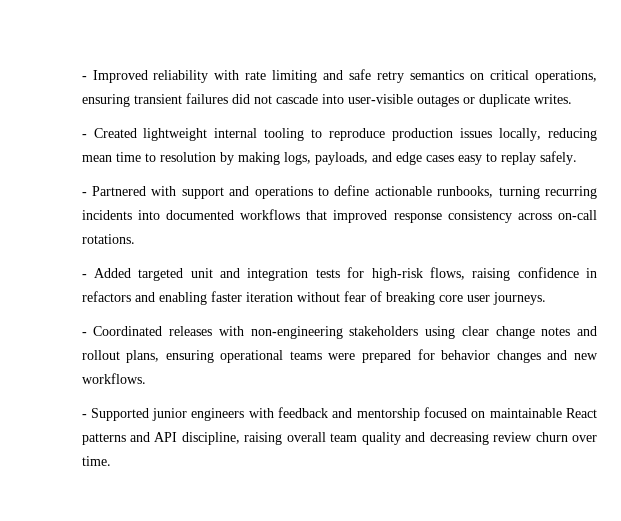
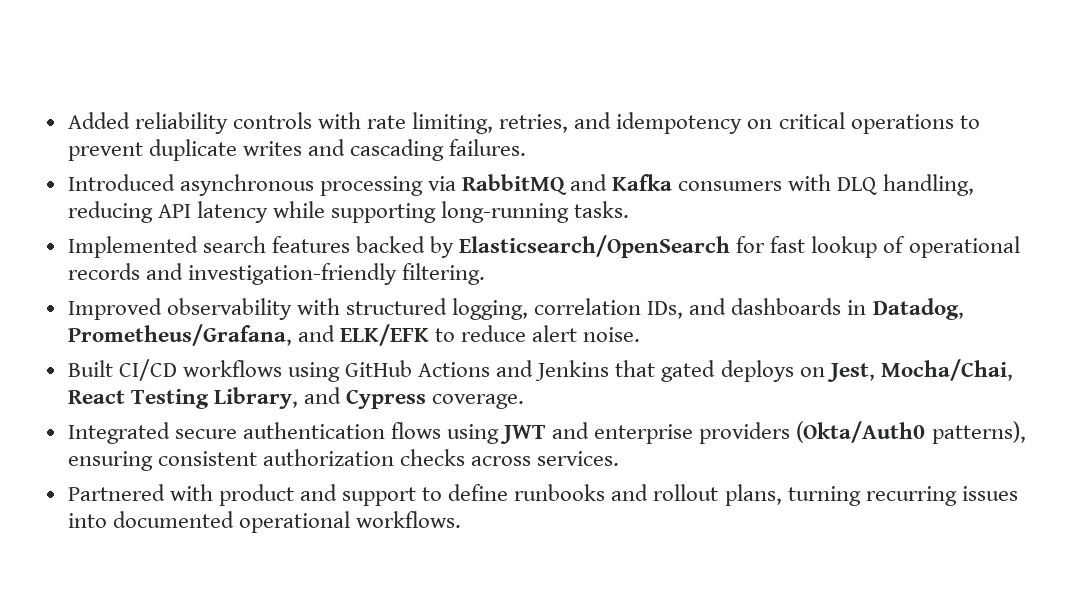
- - Improved reliability with rate limiting and safe retry semantics on critical operations, ensuring transient failures did not cascade into user-visible outages or duplicate writes.
- - Created lightweight internal tooling to reproduce production issues locally, reducing mean time to resolution by making logs, payloads, and edge cases easy to replay safely.
- - Partnered with support and operations to define actionable runbooks, turning recurring incidents into documented workflows that improved response consistency across on-call rotations.
- - Added targeted unit and integration tests for high-risk flows, raising confidence in refactors and enabling faster iteration without fear of breaking core user journeys.
- - Coordinated releases with non-engineering stakeholders using clear change notes and rollout plans, ensuring operational teams were prepared for behavior changes and new workflows.
- - Supported junior engineers with feedback and mentorship focused on maintainable React patterns and API discipline, raising overall team quality and decreasing review churn over time.
+ Added reliability controls with rate limiting, retries, and idempotency on critical operations to prevent duplicate writes and cascading failures.
+ Introduced asynchronous processing via RabbitMQ and Kafka consumers with DLQ handling, reducing API latency while supporting long-running tasks.
+ Implemented search features backed by Elasticsearch/OpenSearch for fast lookup of operational records and investigation-friendly filtering.
+ Improved observability with structured logging, correlation IDs, and dashboards in Datadog, Prometheus/Grafana, and ELK/EFK to reduce alert noise.
+ Built CI/CD workflows using GitHub Actions and Jenkins that gated deploys on Jest, Mocha/Chai, React Testing Library, and Cypress coverage.
+ Integrated secure authentication flows using JWT and enterprise providers (Okta/Auth0 patterns), ensuring consistent authorization checks across services.
+ Partnered with product and support to define runbooks and rollout plans, turning recurring issues into documented operational workflows.

